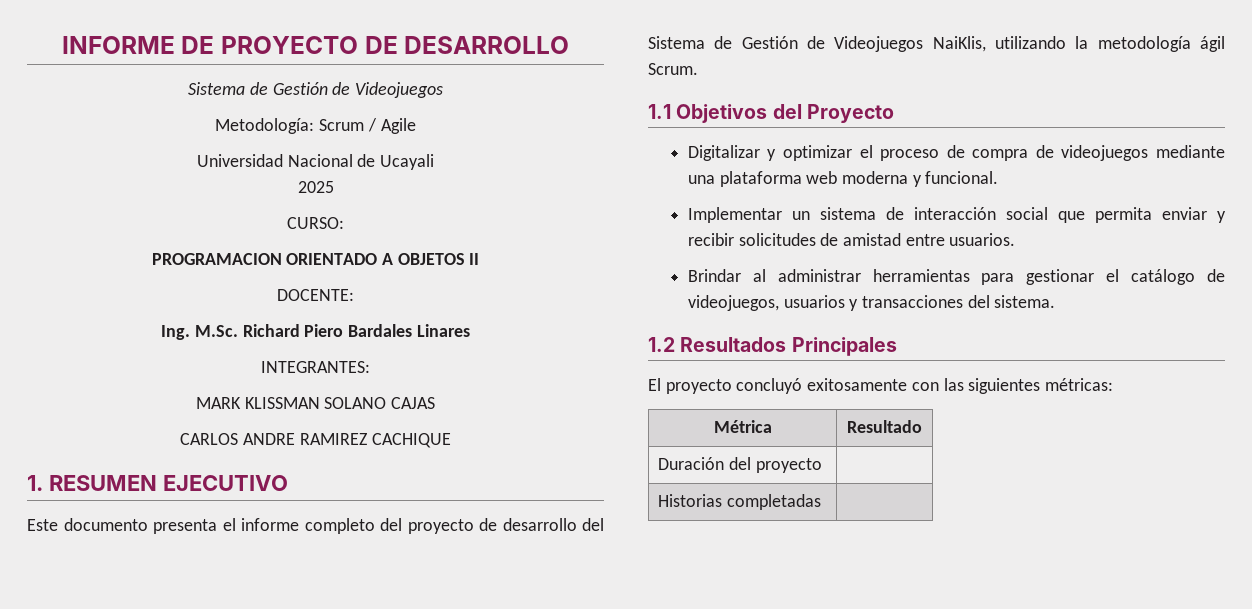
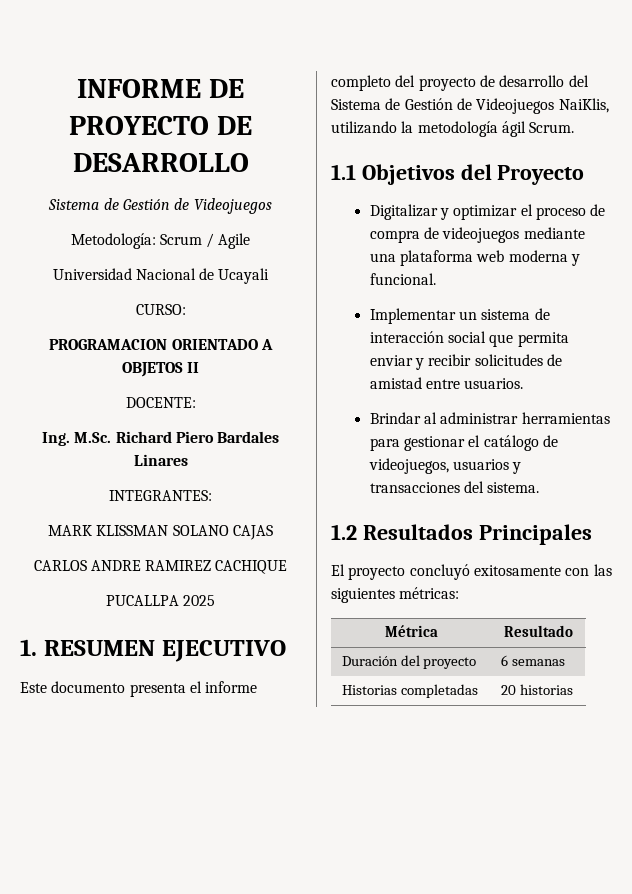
- 2025
+ PUCALLPA 2025
- Duración del proyecto |
+ Duración del proyecto | 6 semanas
- Historias completadas |
+ Historias completadas | 20 historias

